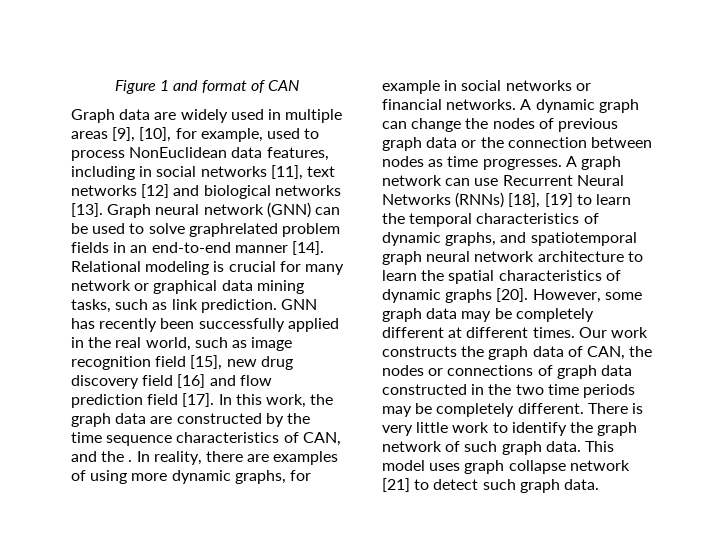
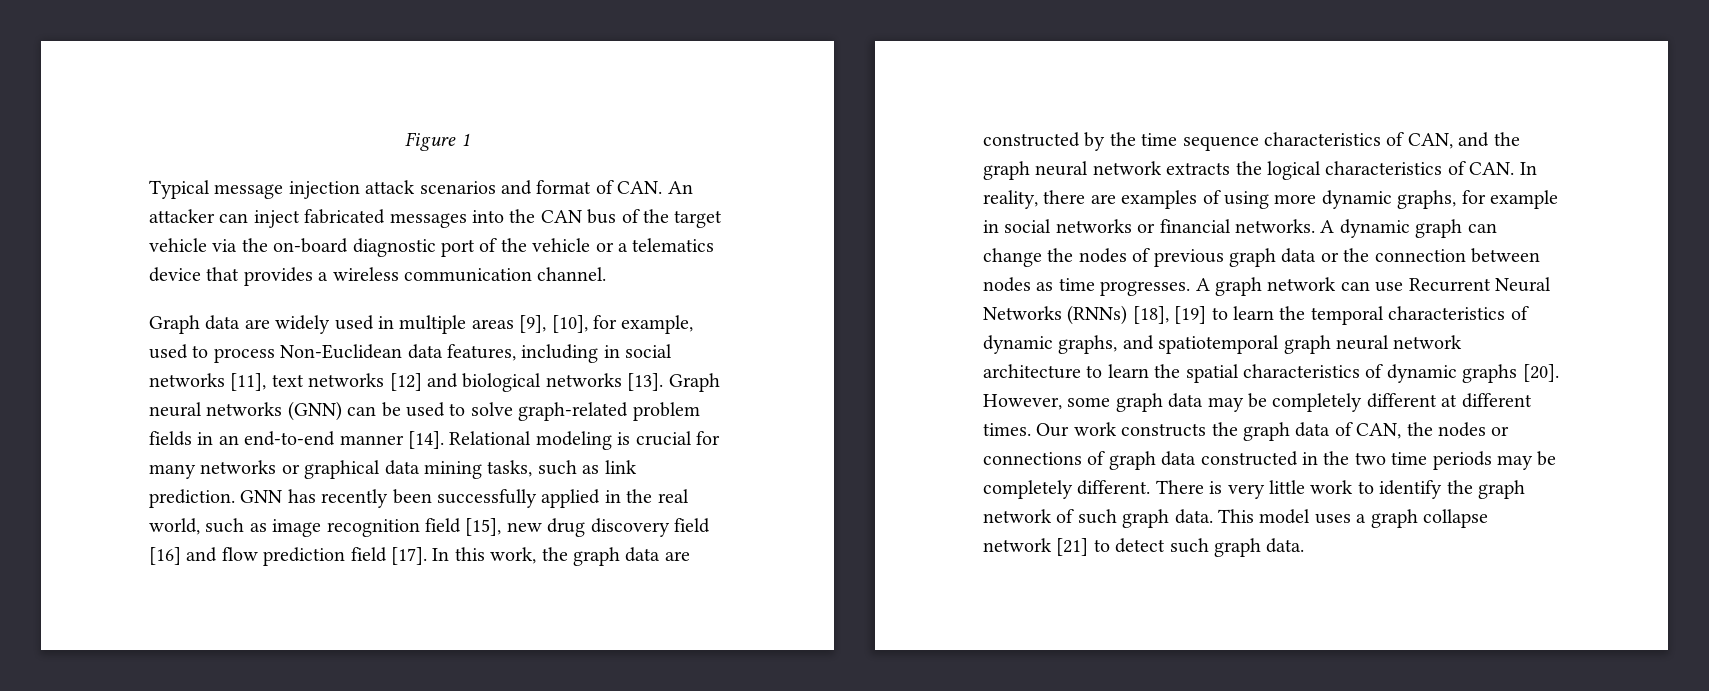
- Figure 1 and format of CAN
+ Figure 1
+ Typical message injection attack scenarios and format of CAN. An attacker can inject fabricated messages into the CAN bus of the target vehicle via the on-board diagnostic port of the vehicle or a telematics device that provides a wireless communication channel.
- Graph data are widely used in multiple areas [9], [10], for example, used to process NonEuclidean data features, including in social networks [11], text networks [12] and biological networks [13].
+ Graph data are widely used in multiple areas [9], [10], for example, used to process Non-Euclidean data features, including in social networks [11], text networks [12] and biological networks [13].
- Graph neural network (GNN) can be used to solve graphrelated problem fields in an end-to-end manner [14].
+ Graph neural networks (GNN) can be used to solve graph-related problem fields in an end-to-end manner [14].
- Relational modeling is crucial for many network or graphical data mining tasks, such as link prediction.
+ Relational modeling is crucial for many networks or graphical data mining tasks, such as link prediction.
- In this work, the graph data are constructed by the time sequence characteristics of CAN, and the . In reality, there are examples of using more dynamic graphs, for example in social networks or financial networks.
+ In this work, the graph data are constructed by the time sequence characteristics of CAN, and the graph neural network extracts the logical characteristics of CAN. In reality, there are examples of using more dynamic graphs, for example in social networks or financial networks.
- This model uses graph collapse network [21] to detect such graph data.
+ This model uses a graph collapse network [21] to detect such graph data.

